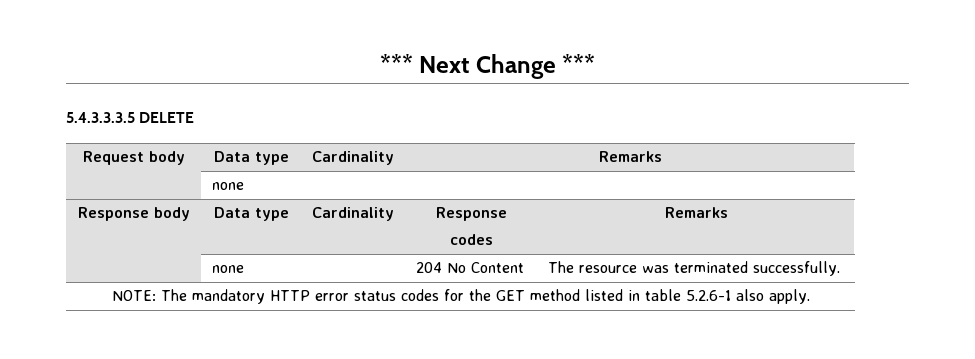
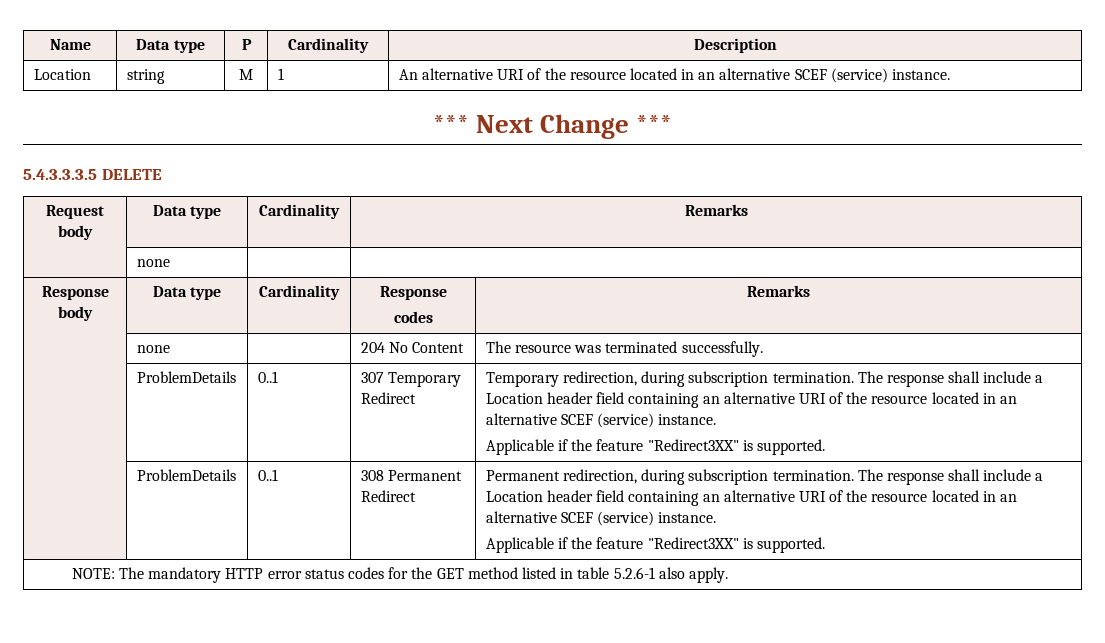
+ Name | Data type | P | Cardinality | Description
+ Location | string | M | 1 | An alternative URI of the resource located in an alternative SCEF (service) instance.
+ | ProblemDetails | 0..1 | 307 Temporary Redirect | Temporary redirection, during subscription termination. The response shall include a Location header field containing an alternative URI of the resource located in an alternative SCEF (service) instance.
+ Applicable if the feature "Redirect3XX" is supported.
+ | ProblemDetails | 0..1 | 308 Permanent Redirect | Permanent redirection, during subscription termination. The response shall include a Location header field containing an alternative URI of the resource located in an alternative SCEF (service) instance.
+ Applicable if the feature "Redirect3XX" is supported.

